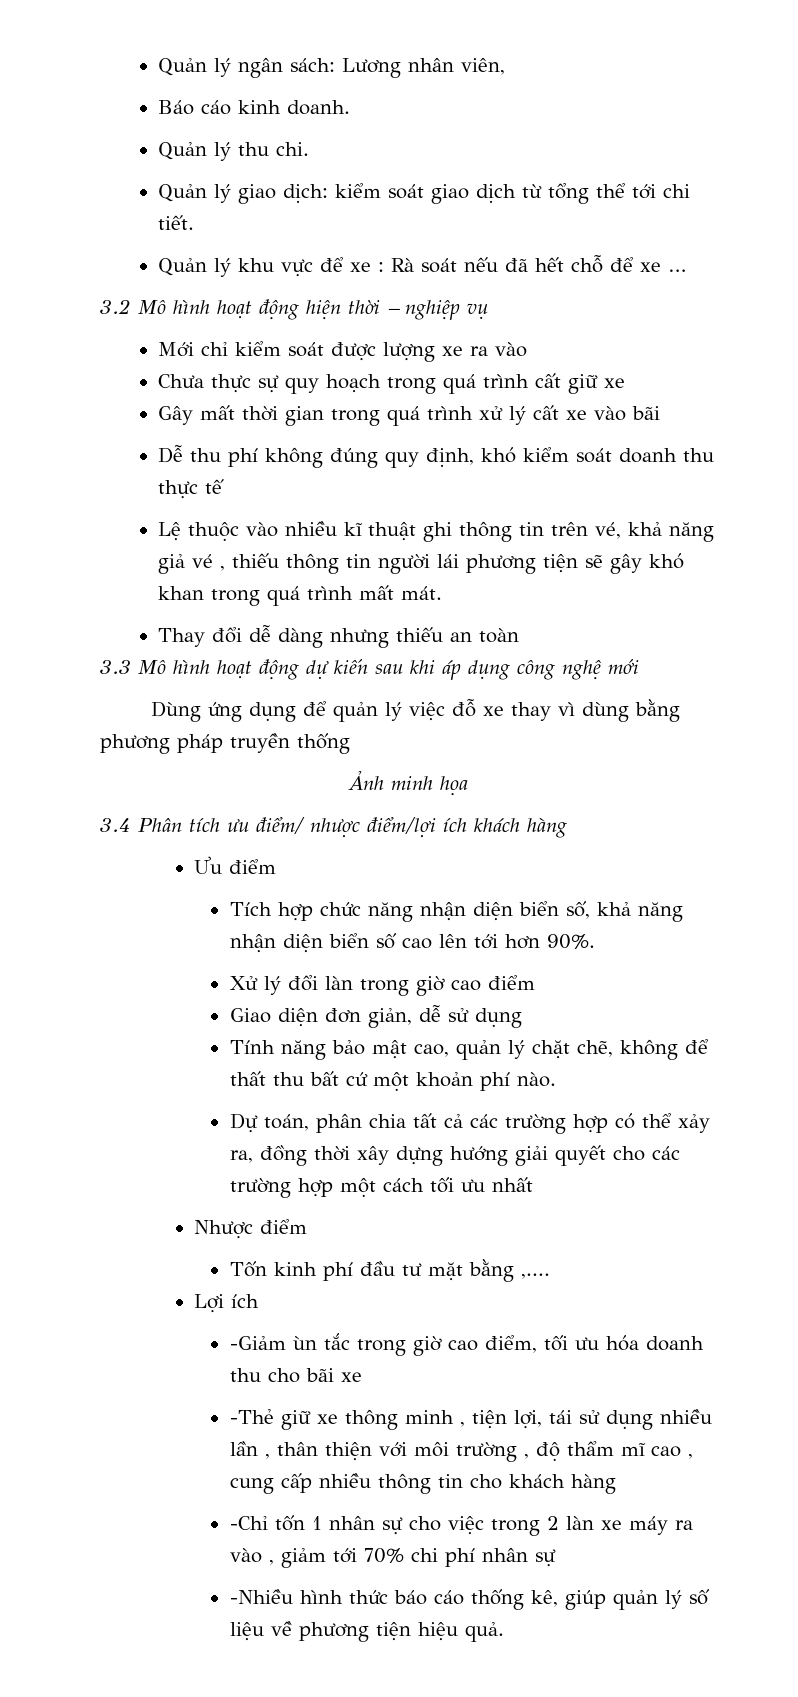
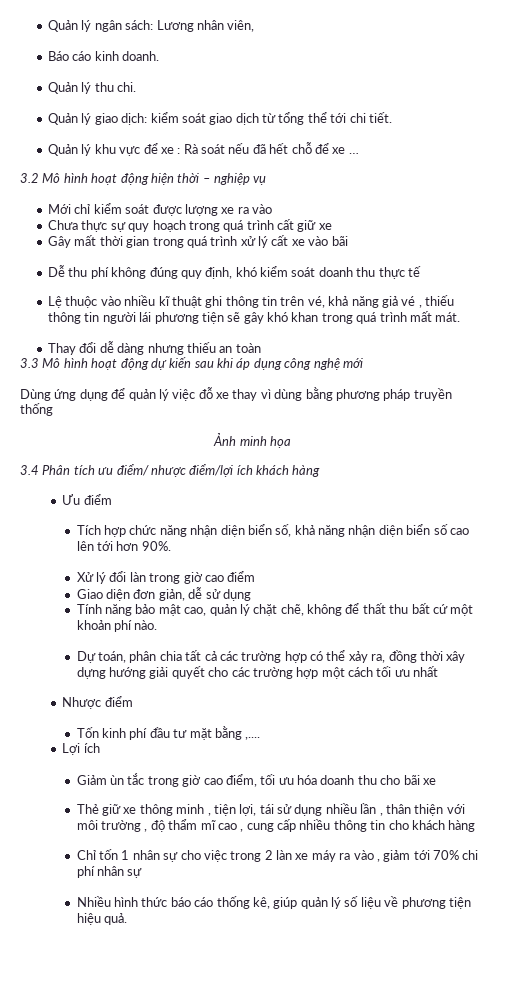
- -Giảm ùn tắc trong giờ cao điểm, tối ưu hóa doanh thu cho bãi xe
+ Giảm ùn tắc trong giờ cao điểm, tối ưu hóa doanh thu cho bãi xe
- -Thẻ giữ xe thông minh , tiện lợi, tái sử dụng nhiều lần , thân thiện với môi trường , độ thẩm mĩ cao , cung cấp nhiều thông tin cho khách hàng
+ Thẻ giữ xe thông minh , tiện lợi, tái sử dụng nhiều lần , thân thiện với môi trường , độ thẩm mĩ cao , cung cấp nhiều thông tin cho khách hàng
- -Chỉ tốn 1 nhân sự cho việc trong 2 làn xe máy ra vào , giảm tới 70% chi phí nhân sự
+ Chỉ tốn 1 nhân sự cho việc trong 2 làn xe máy ra vào , giảm tới 70% chi phí nhân sự
- -Nhiều hình thức báo cáo thống kê, giúp quản lý số liệu về phương tiện hiệu quả.
+ Nhiều hình thức báo cáo thống kê, giúp quản lý số liệu về phương tiện hiệu quả.

